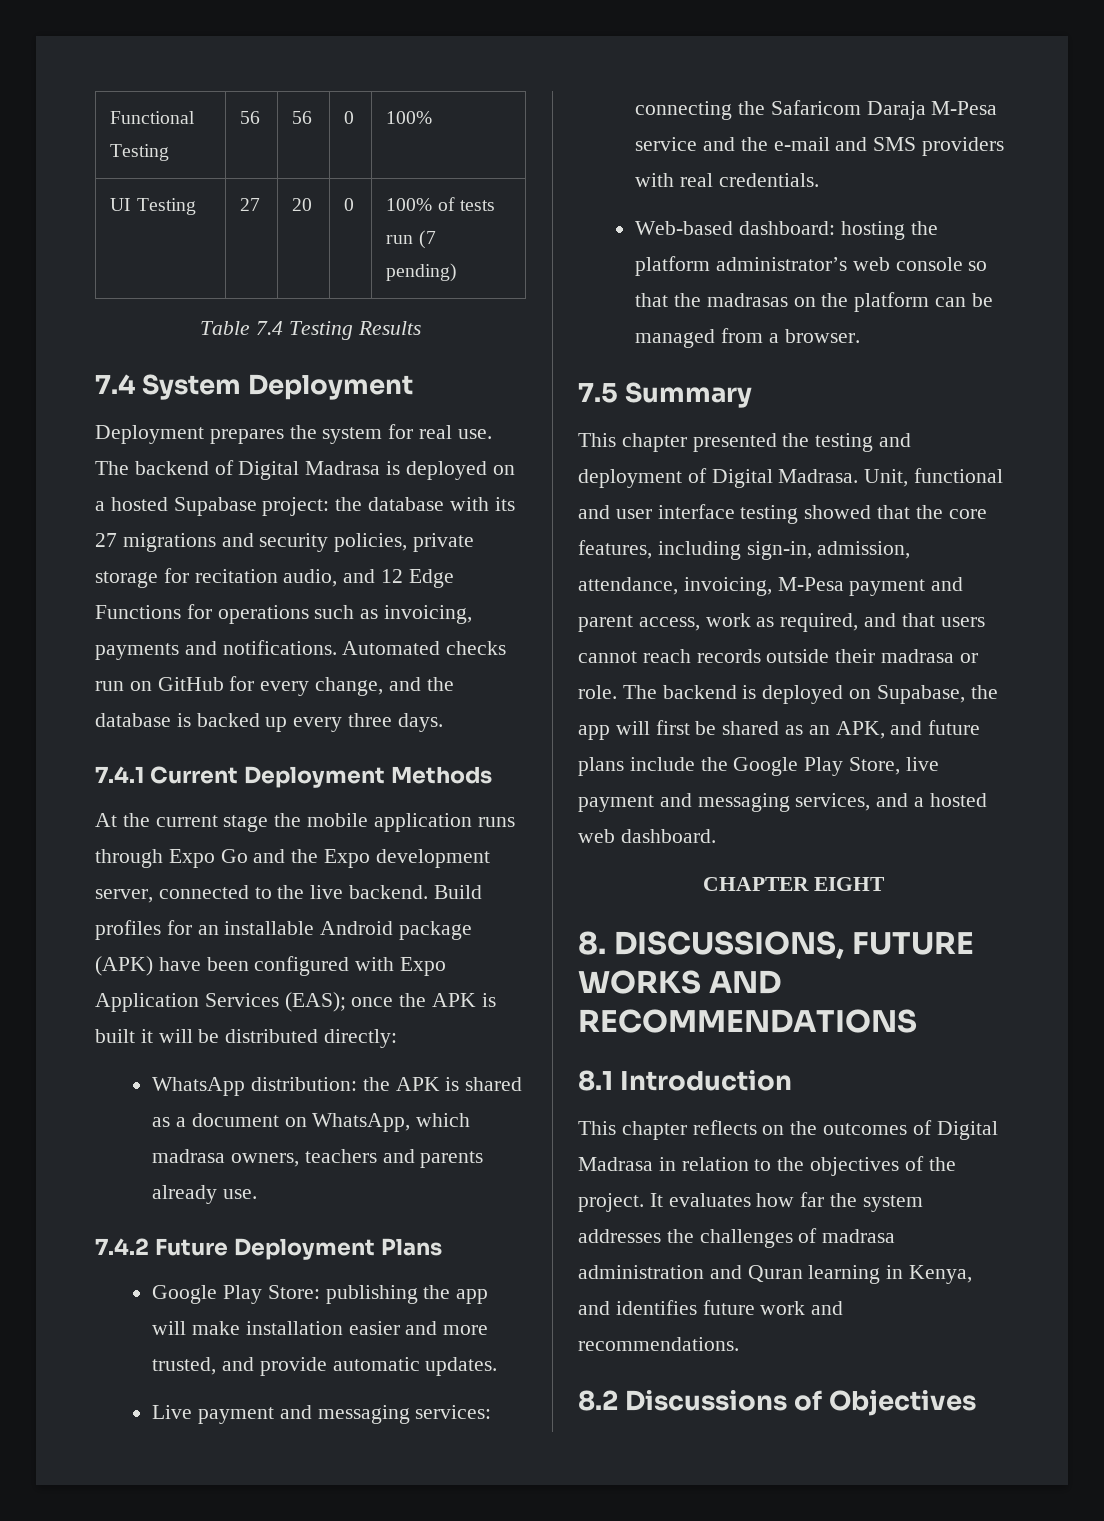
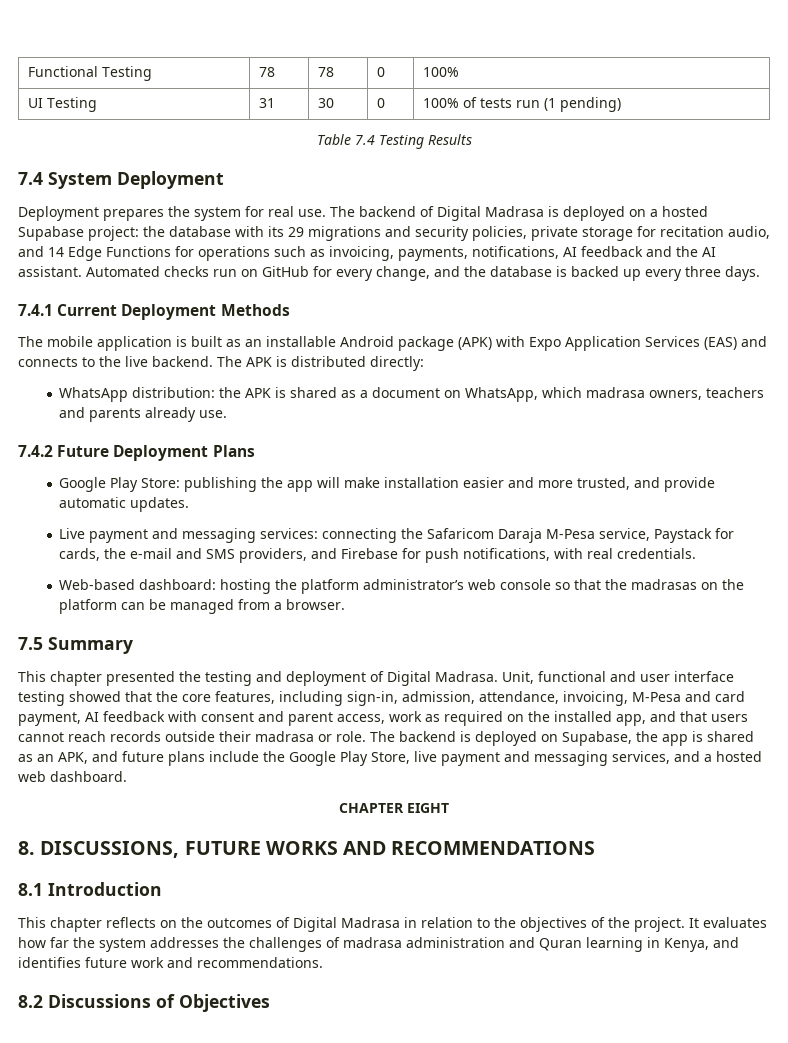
- Functional Testing | 56 | 56 | 0 | 100%
+ Functional Testing | 78 | 78 | 0 | 100%
- UI Testing | 27 | 20 | 0 | 100% of tests run (7 pending)
+ UI Testing | 31 | 30 | 0 | 100% of tests run (1 pending)
- The backend of Digital Madrasa is deployed on a hosted Supabase project: the database with its 27 migrations and security policies, private storage for recitation audio, and 12 Edge Functions for operations such as invoicing, payments and notifications.
+ The backend of Digital Madrasa is deployed on a hosted Supabase project: the database with its 29 migrations and security policies, private storage for recitation audio, and 14 Edge Functions for operations such as invoicing, payments, notifications, AI feedback and the AI assistant.
- At the current stage the mobile application runs through Expo Go and the Expo development server, connected to the live backend. Build profiles for an installable Android package (APK) have been configured with Expo Application Services (EAS); once the APK is built it will be distributed directly:
+ The mobile application is built as an installable Android package (APK) with Expo Application Services (EAS) and connects to the live backend. The APK is distributed directly:
- Live payment and messaging services: connecting the Safaricom Daraja M-Pesa service and the e-mail and SMS providers with real credentials.
+ Live payment and messaging services: connecting the Safaricom Daraja M-Pesa service, Paystack for cards, the e-mail and SMS providers, and Firebase for push notifications, with real credentials.
- Unit, functional and user interface testing showed that the core features, including sign-in, admission, attendance, invoicing, M-Pesa payment and parent access, work as required, and that users cannot reach records outside their madrasa or role.
+ Unit, functional and user interface testing showed that the core features, including sign-in, admission, attendance, invoicing, M-Pesa and card payment, AI feedback with consent and parent access, work as required on the installed app, and that users cannot reach records outside their madrasa or role.
- The backend is deployed on Supabase, the app will first be shared as an APK, and future plans include the Google Play Store, live payment and messaging services, and a hosted web dashboard.
+ The backend is deployed on Supabase, the app is shared as an APK, and future plans include the Google Play Store, live payment and messaging services, and a hosted web dashboard.

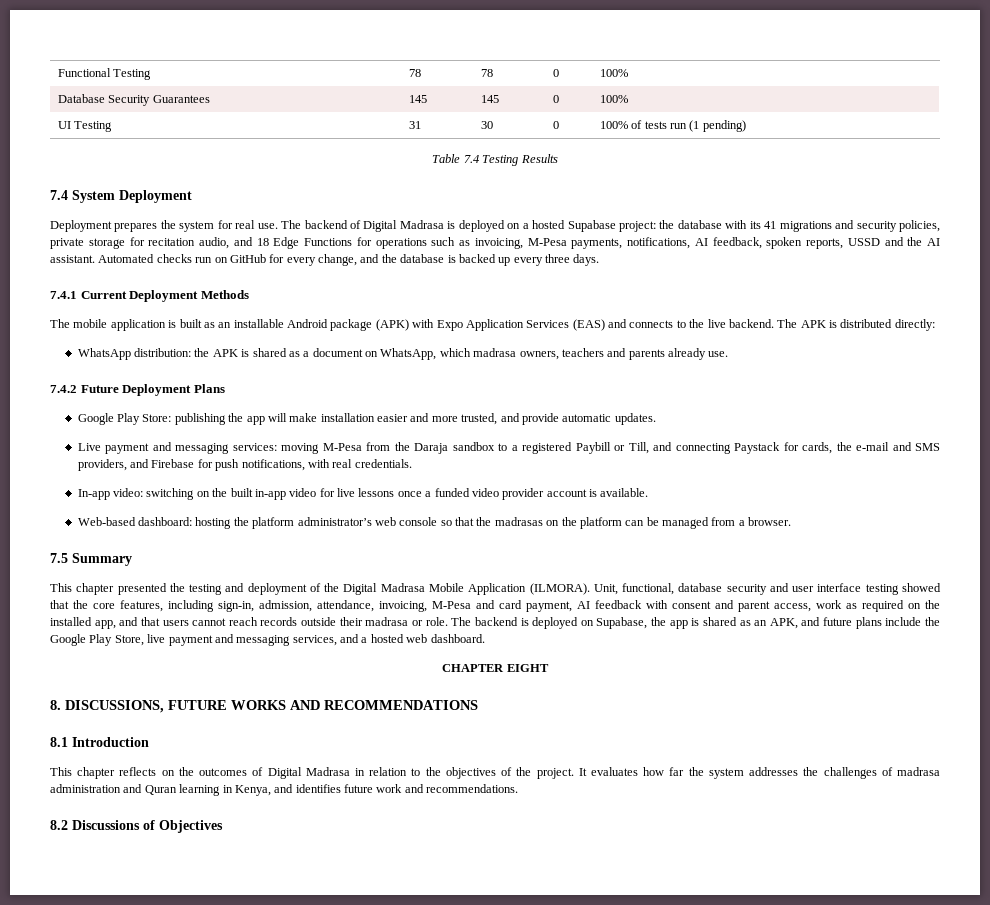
+ Database Security Guarantees | 145 | 145 | 0 | 100%
- The backend of Digital Madrasa is deployed on a hosted Supabase project: the database with its 29 migrations and security policies, private storage for recitation audio, and 14 Edge Functions for operations such as invoicing, payments, notifications, AI feedback and the AI assistant.
+ The backend of Digital Madrasa is deployed on a hosted Supabase project: the database with its 41 migrations and security policies, private storage for recitation audio, and 18 Edge Functions for operations such as invoicing, M-Pesa payments, notifications, AI feedback, spoken reports, USSD and the AI assistant.
- Live payment and messaging services: connecting the Safaricom Daraja M-Pesa service, Paystack for cards, the e-mail and SMS providers, and Firebase for push notifications, with real credentials.
+ Live payment and messaging services: moving M-Pesa from the Daraja sandbox to a registered Paybill or Till, and connecting Paystack for cards, the e-mail and SMS providers, and Firebase for push notifications, with real credentials.
+ In-app video: switching on the built in-app video for live lessons once a funded video provider account is available.
- This chapter presented the testing and deployment of Digital Madrasa. Unit, functional and user interface testing showed that the core features, including sign-in, admission, attendance, invoicing, M-Pesa and card payment, AI feedback with consent and parent access, work as required on the installed app, and that users cannot reach records outside their madrasa or role.
+ This chapter presented the testing and deployment of the Digital Madrasa Mobile Application (ILMORA). Unit, functional, database security and user interface testing showed that the core features, including sign-in, admission, attendance, invoicing, M-Pesa and card payment, AI feedback with consent and parent access, work as required on the installed app, and that users cannot reach records outside their madrasa or role.

